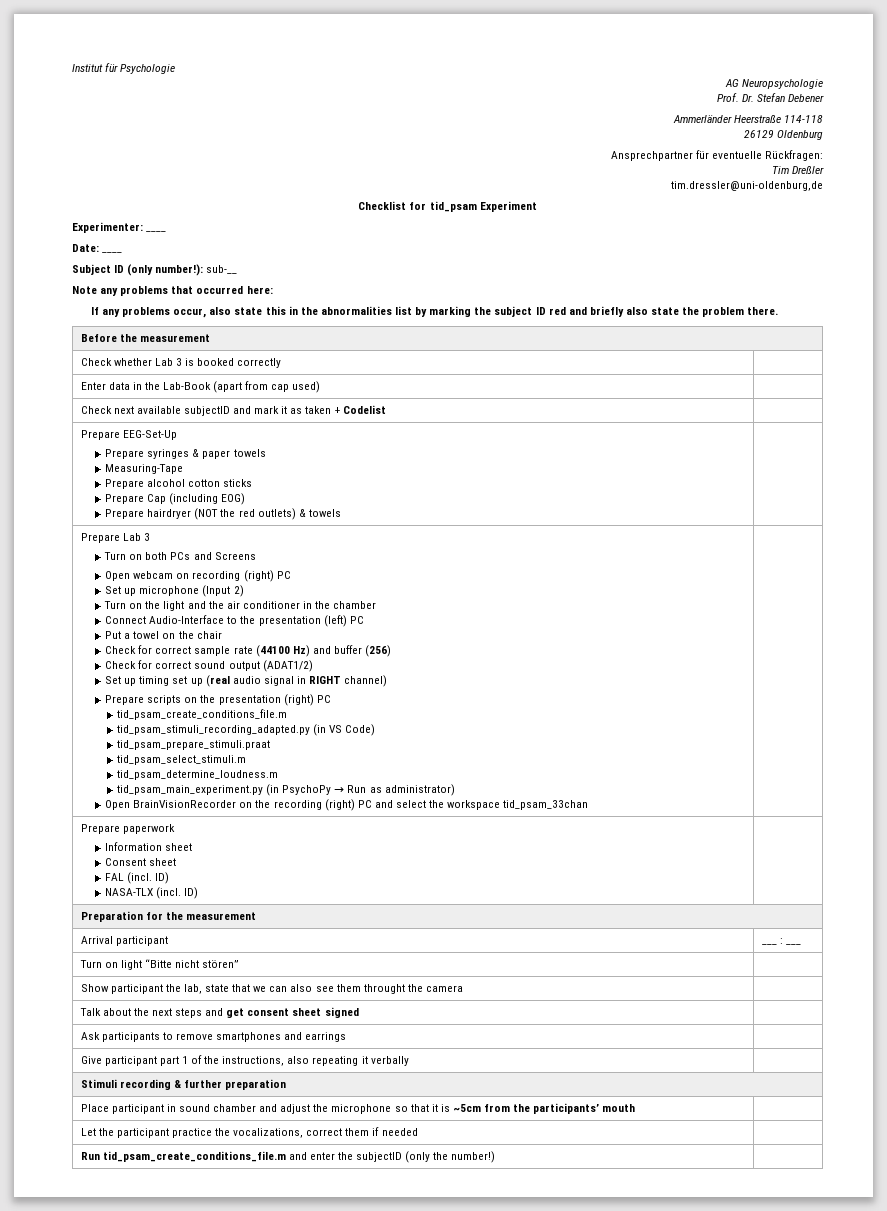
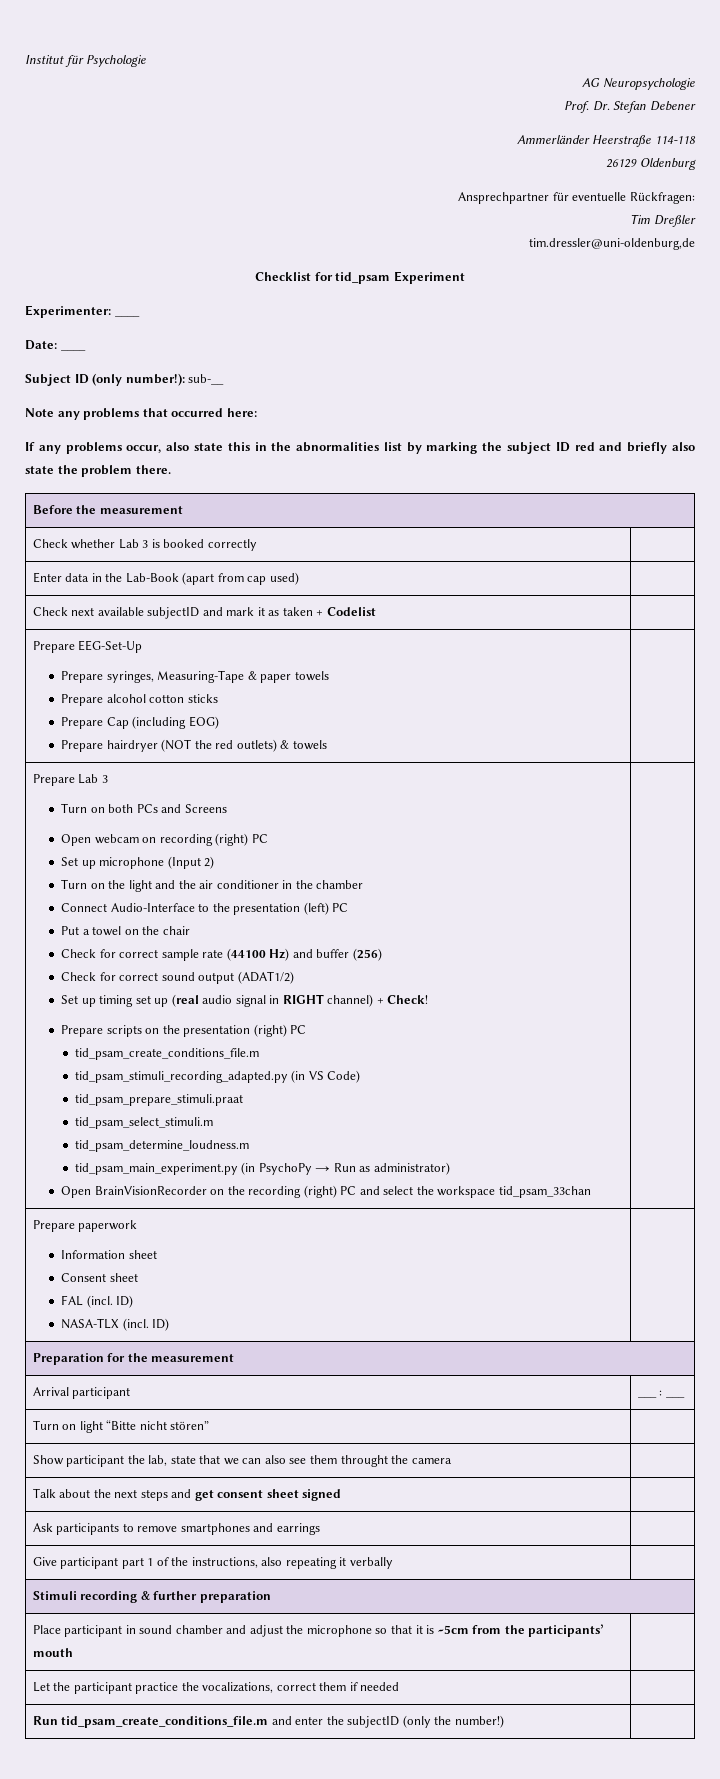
  Prepare EEG-Set-Up
- Prepare syringes & paper towels
- Measuring-Tape
+ Prepare syringes, Measuring-Tape & paper towels
- Set up timing set up (real audio signal in RIGHT channel)
+ Set up timing set up (real audio signal in RIGHT channel) + Check!

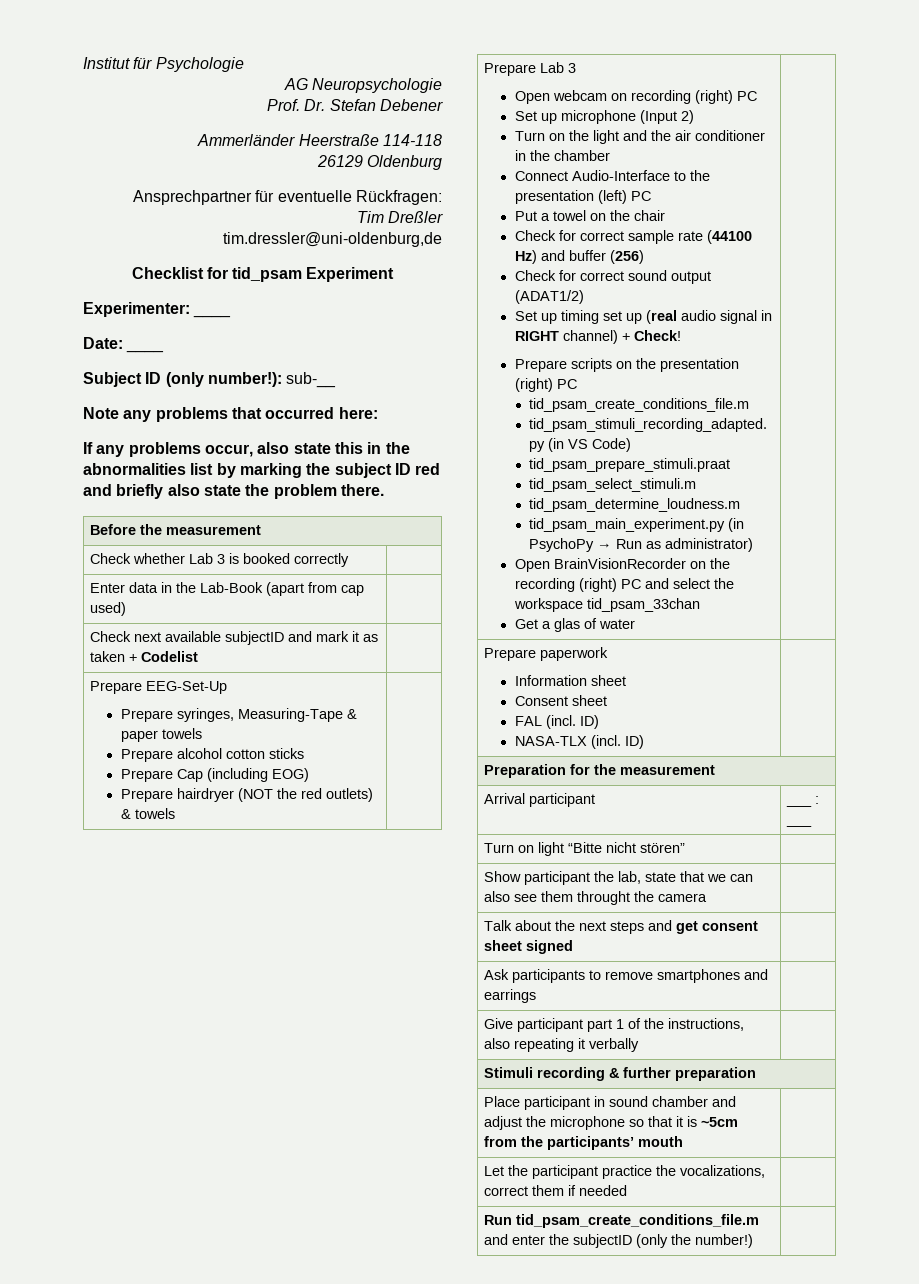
- Turn on both PCs and Screens
+ Get a glas of water

